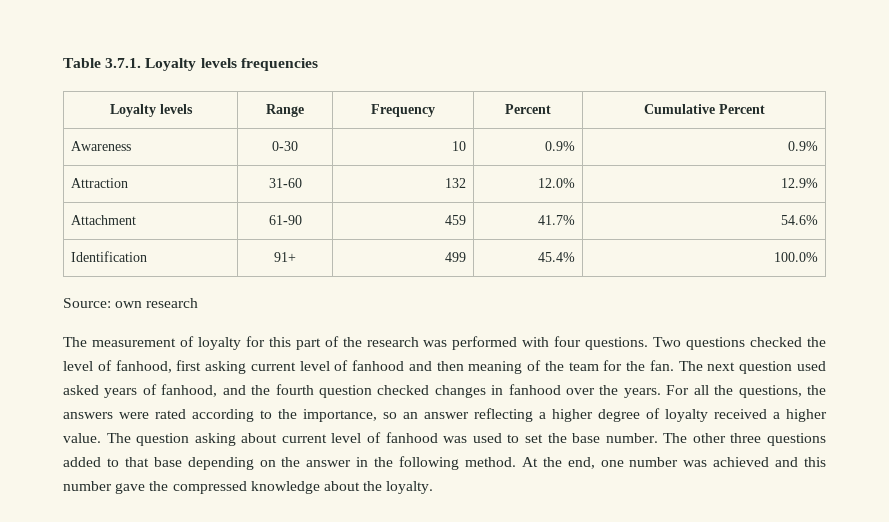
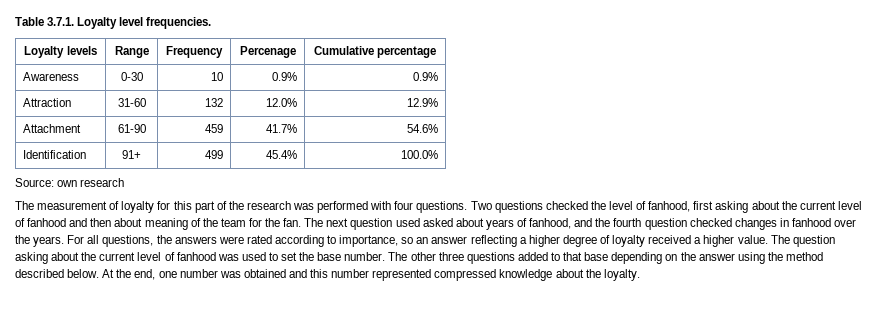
- Table 3.7.1. Loyalty levels frequencies
+ Table 3.7.1. Loyalty level frequencies.
- Loyalty levels | Range | Frequency | Percent | Cumulative Percent
+ Loyalty levels | Range | Frequency | Percenage | Cumulative percentage
- Two questions checked the level of fanhood, first asking current level of fanhood and then meaning of the team for the fan.
+ Two questions checked the level of fanhood, first asking about the current level of fanhood and then about meaning of the team for the fan.
- The next question used asked years of fanhood, and the fourth question checked changes in fanhood over the years.
+ The next question used asked about years of fanhood, and the fourth question checked changes in fanhood over the years.
- For all the questions, the answers were rated according to the importance, so an answer reflecting a higher degree of loyalty received a higher value.
+ For all questions, the answers were rated according to importance, so an answer reflecting a higher degree of loyalty received a higher value.
- The question asking about current level of fanhood was used to set the base number.
+ The question asking about the current level of fanhood was used to set the base number.
- The other three questions added to that base depending on the answer in the following method.
+ The other three questions added to that base depending on the answer using the method described below.
- At the end, one number was achieved and this number gave the compressed knowledge about the loyalty.
+ At the end, one number was obtained and this number represented compressed knowledge about the loyalty.

